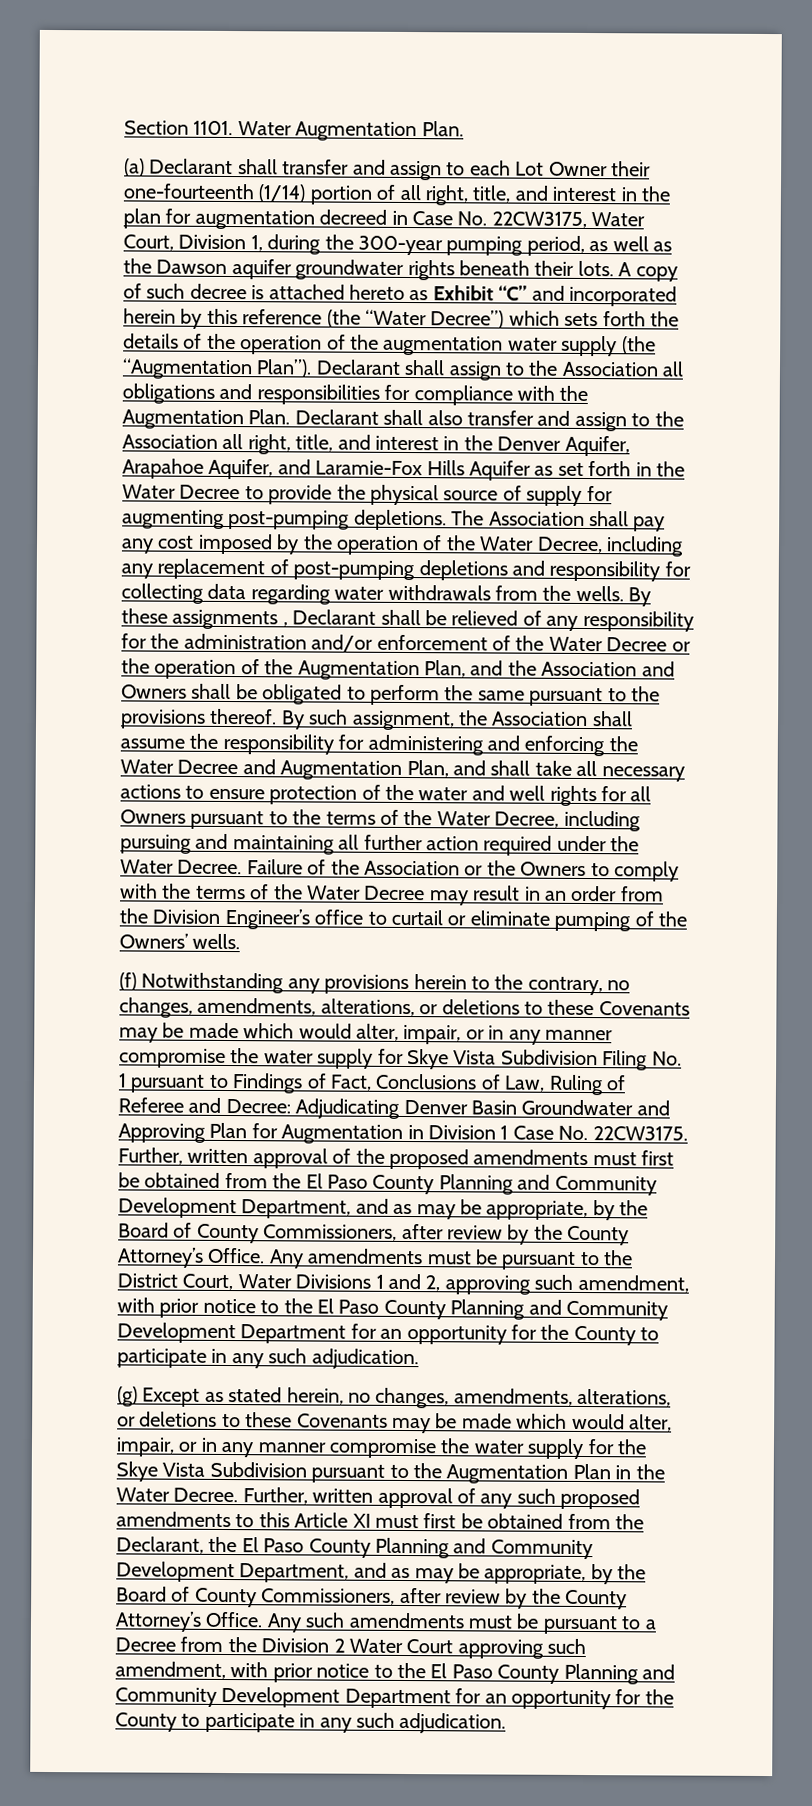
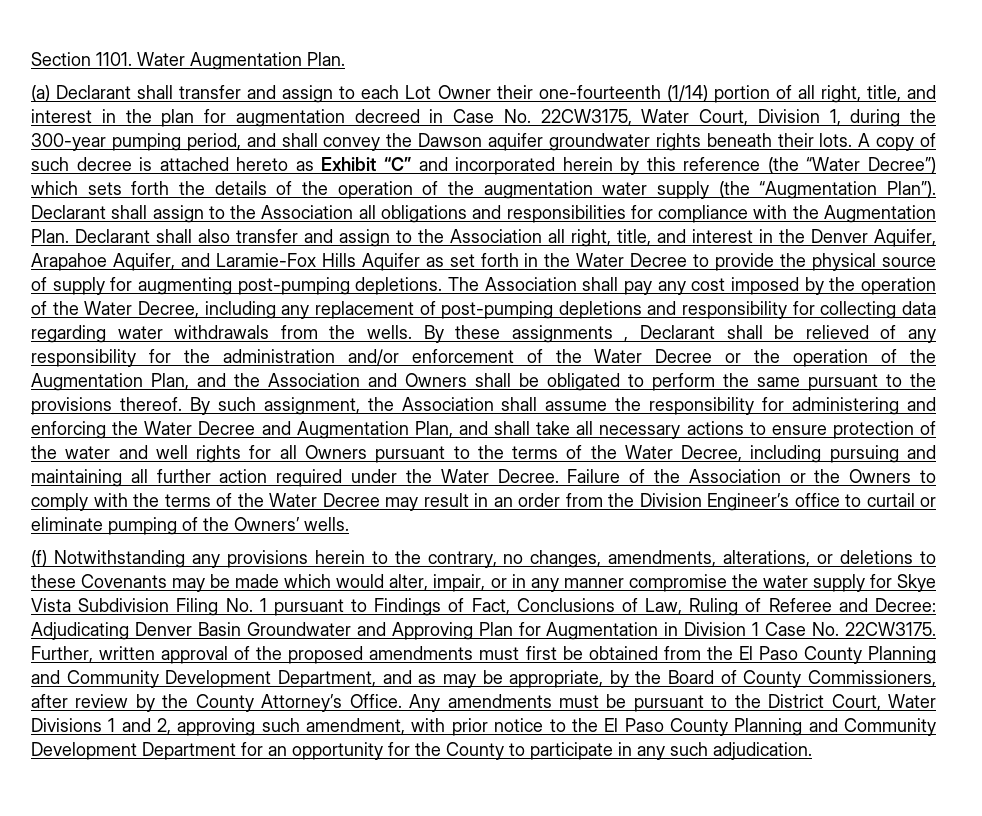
- (a) Declarant shall transfer and assign to each Lot Owner their one-fourteenth (1/14) portion of all right, title, and interest in the plan for augmentation decreed in Case No. 22CW3175, Water Court, Division 1, during the 300-year pumping period, as well as the Dawson aquifer groundwater rights beneath their lots.
+ (a) Declarant shall transfer and assign to each Lot Owner their one-fourteenth (1/14) portion of all right, title, and interest in the plan for augmentation decreed in Case No. 22CW3175, Water Court, Division 1, during the 300-year pumping period, and shall convey the Dawson aquifer groundwater rights beneath their lots.
- (g) Except as stated herein, no changes, amendments, alterations, or deletions to these Covenants may be made which would alter, impair, or in any manner compromise the water supply for the Skye Vista Subdivision pursuant to the Augmentation Plan in the Water Decree. Further, written approval of any such proposed amendments to this Article XI must first be obtained from the Declarant, the El Paso County Planning and Community Development Department, and as may be appropriate, by the Board of County Commissioners, after review by the County Attorney’s Office. Any such amendments must be pursuant to a Decree from the Division 2 Water Court approving such amendment, with prior notice to the El Paso County Planning and Community Development Department for an opportunity for the County to participate in any such adjudication.

